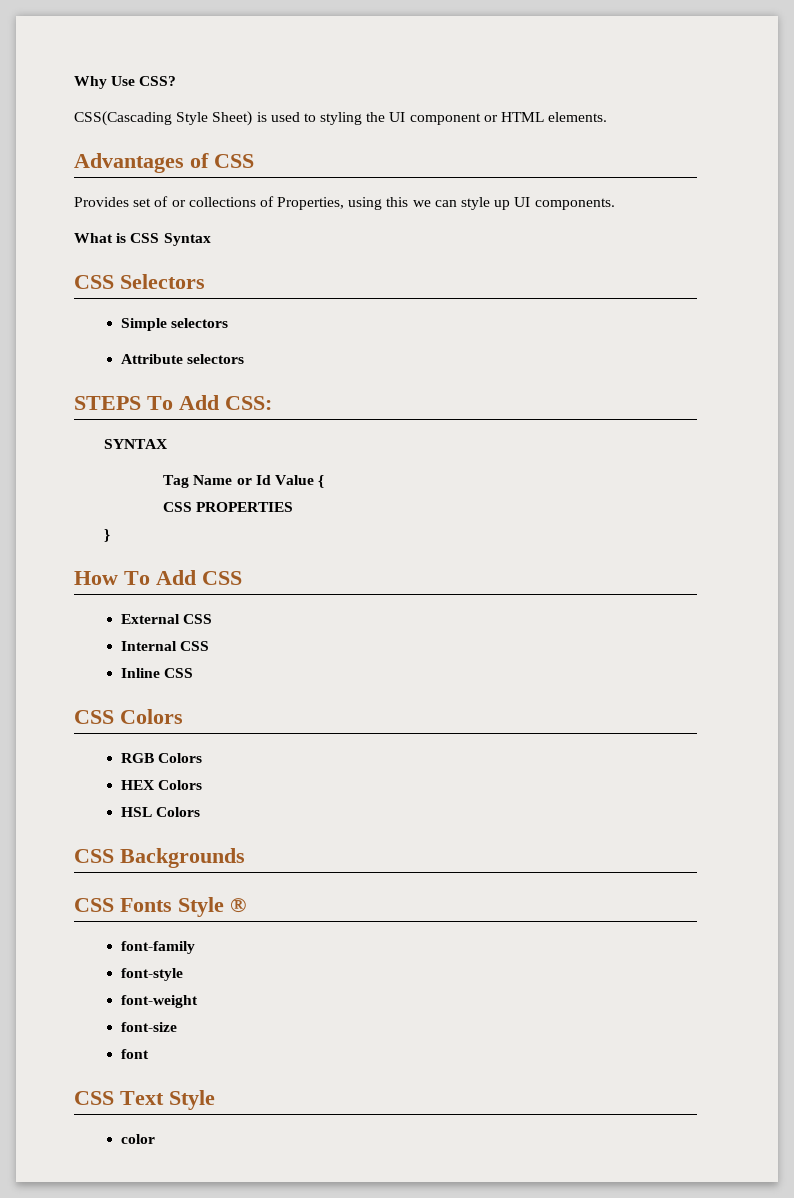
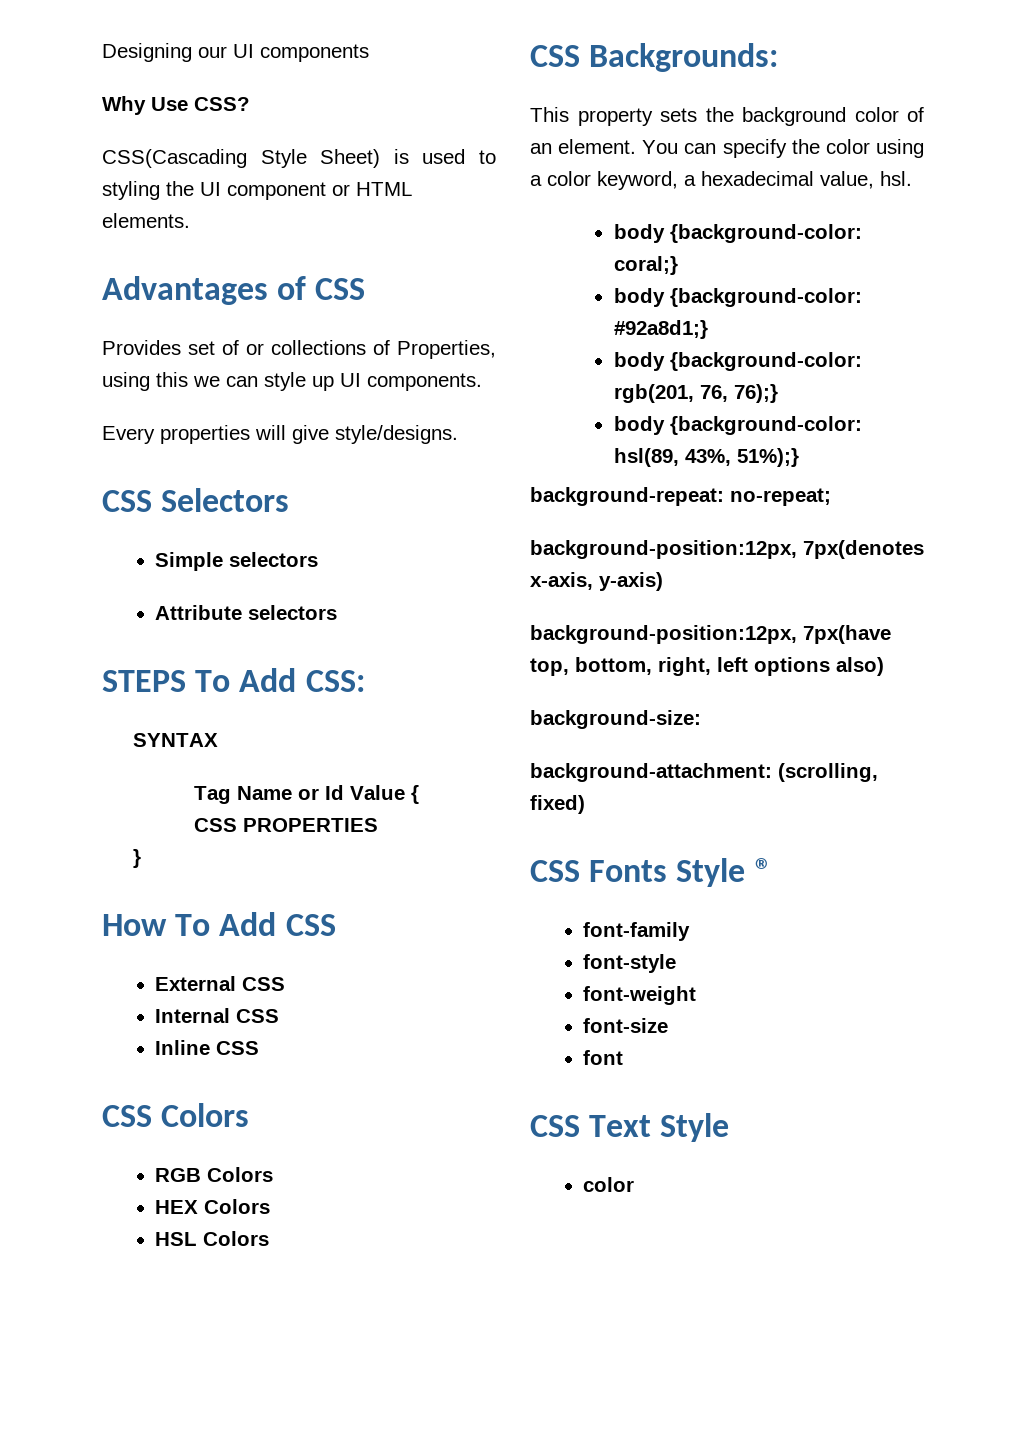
+ Designing our UI components
- What is CSS Syntax
+ Every properties will give style/designs.
- CSS Backgrounds
+ CSS Backgrounds:
+ This property sets the background color of an element. You can specify the color using a color keyword, a hexadecimal value, hsl.
+ body {background-color: coral;}
+ body {background-color: #92a8d1;}
+ body {background-color: rgb(201, 76, 76);}
+ body {background-color: hsl(89, 43%, 51%);}
+ background-repeat: no-repeat;
+ background-position:12px, 7px(denotes x-axis, y-axis)
+ background-position:12px, 7px(have top, bottom, right, left options also)
+ background-size:
+ background-attachment: (scrolling, fixed)

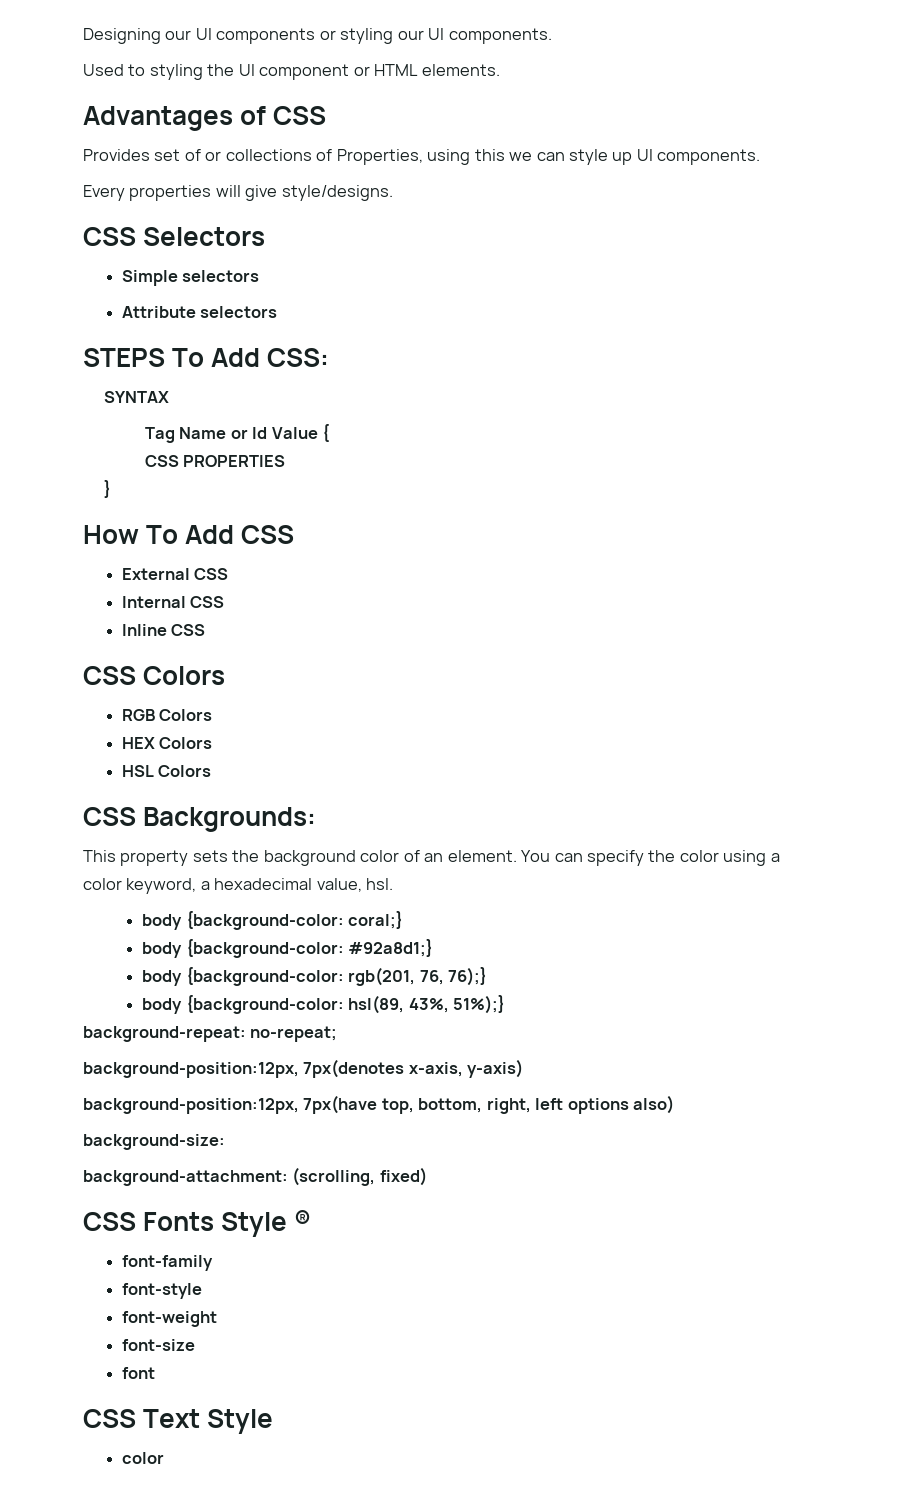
- Designing our UI components
- Why Use CSS?
- CSS(Cascading Style Sheet) is used to styling the UI component or HTML elements.
+ Designing our UI components or styling our UI components.
+ Used to styling the UI component or HTML elements.

